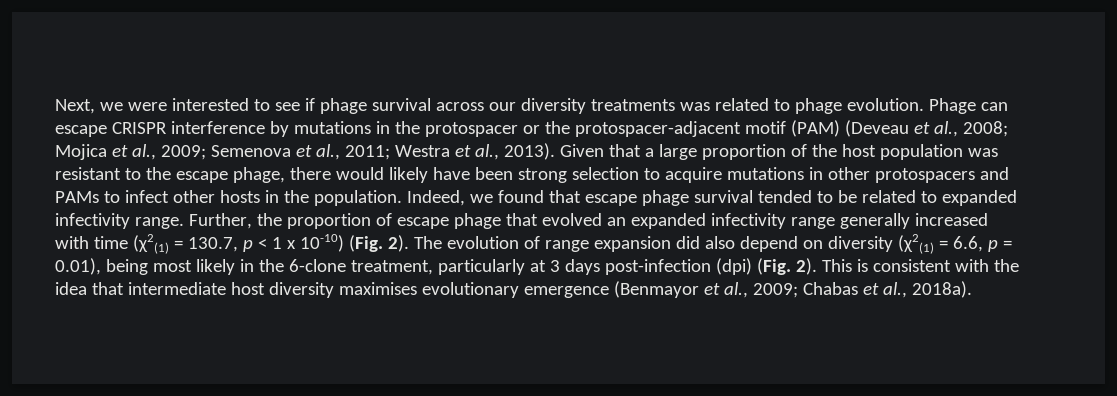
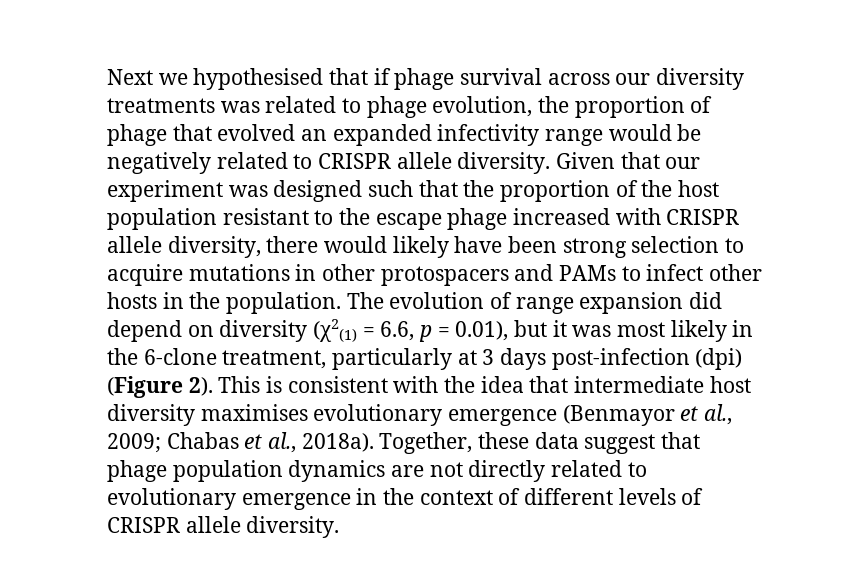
- Next, we were interested to see if phage survival across our diversity treatments was related to phage evolution. Phage can escape CRISPR interference by mutations in the protospacer or the protospacer-adjacent motif (PAM) (Deveau et al., 2008; Mojica et al., 2009; Semenova et al., 2011; Westra et al., 2013). Given that a large proportion of the host population was resistant to the escape phage, there would likely have been strong selection to acquire mutations in other protospacers and PAMs to infect other hosts in the population.
+ Next we hypothesised that if phage survival across our diversity treatments was related to phage evolution, the proportion of phage that evolved an expanded infectivity range would be negatively related to CRISPR allele diversity. Given that our experiment was designed such that the proportion of the host population resistant to the escape phage increased with CRISPR allele diversity, there would likely have been strong selection to acquire mutations in other protospacers and PAMs to infect other hosts in the population.
- Indeed, we found that escape phage survival tended to be related to expanded infectivity range. Further, the proportion of escape phage that evolved an expanded infectivity range generally increased with time (χ2(1) = 130.7, p < 1 x 10-10) (Fig. 2).
- The evolution of range expansion did also depend on diversity (χ2(1) = 6.6, p = 0.01), being most likely in the 6-clone treatment, particularly at 3 days post-infection (dpi) (Fig. 2).
+ The evolution of range expansion did depend on diversity (χ2(1) = 6.6, p = 0.01), but it was most likely in the 6-clone treatment, particularly at 3 days post-infection (dpi) (Figure 2).
+ Together, these data suggest that phage population dynamics are not directly related to evolutionary emergence in the context of different levels of CRISPR allele diversity.

